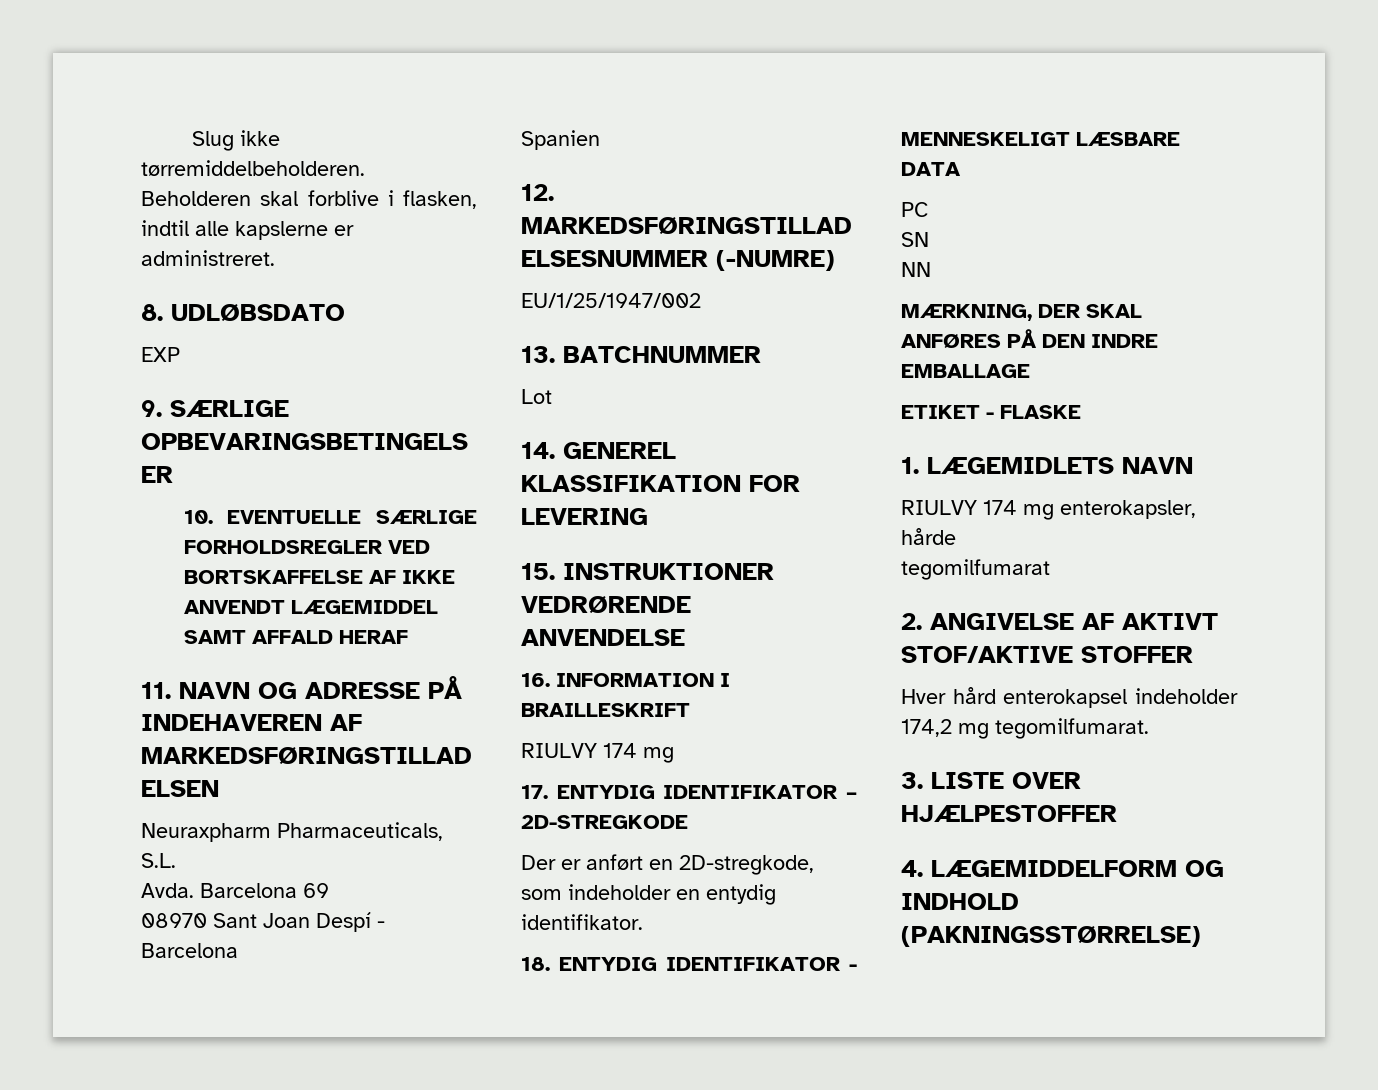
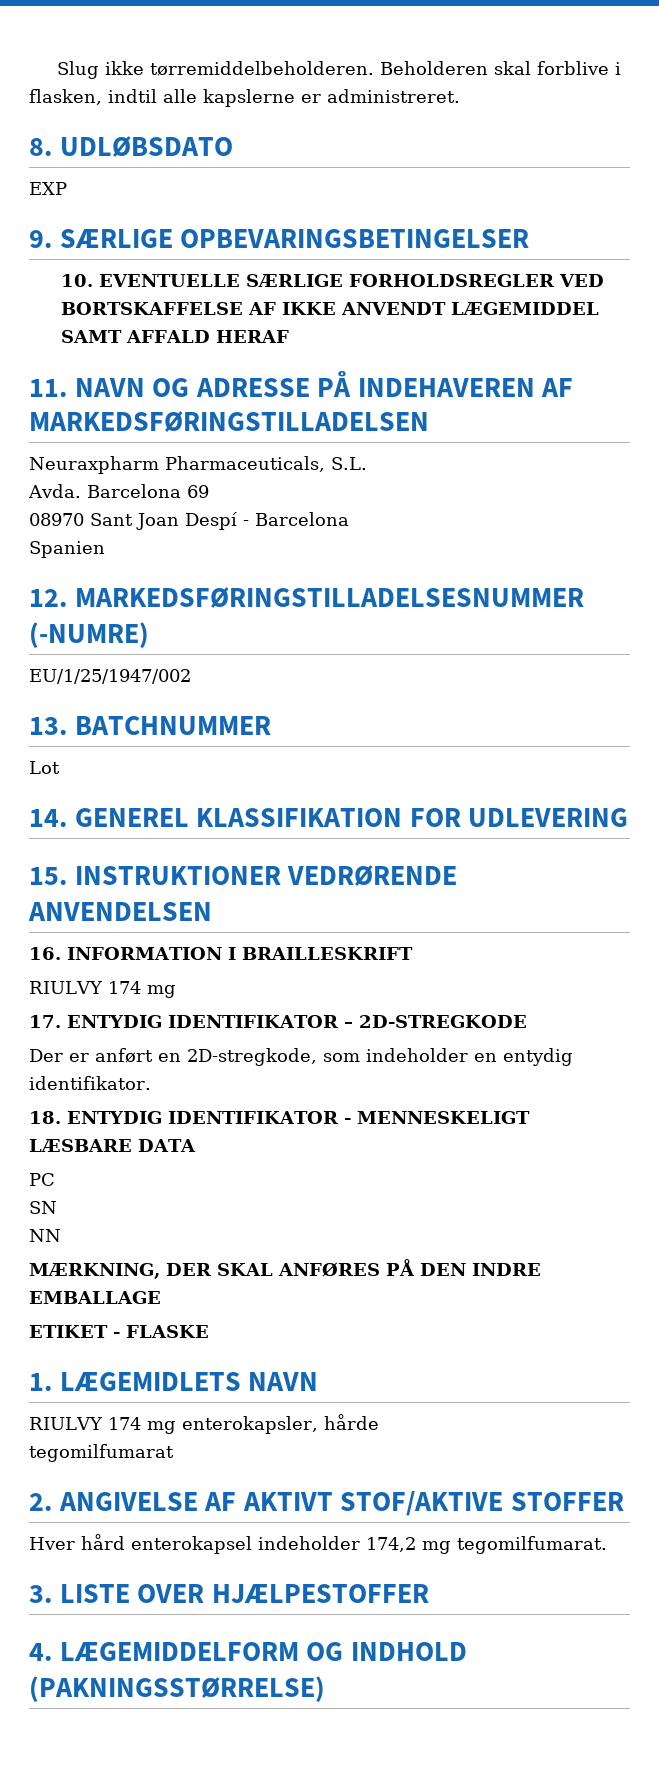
- 14. GENEREL KLASSIFIKATION FOR LEVERING
+ 14. GENEREL KLASSIFIKATION FOR UDLEVERING
- 15. INSTRUKTIONER VEDRØRENDE ANVENDELSE
+ 15. INSTRUKTIONER VEDRØRENDE ANVENDELSEN

